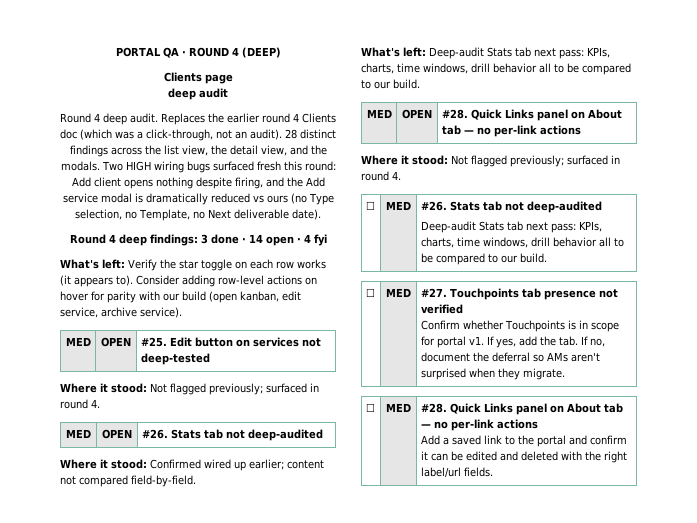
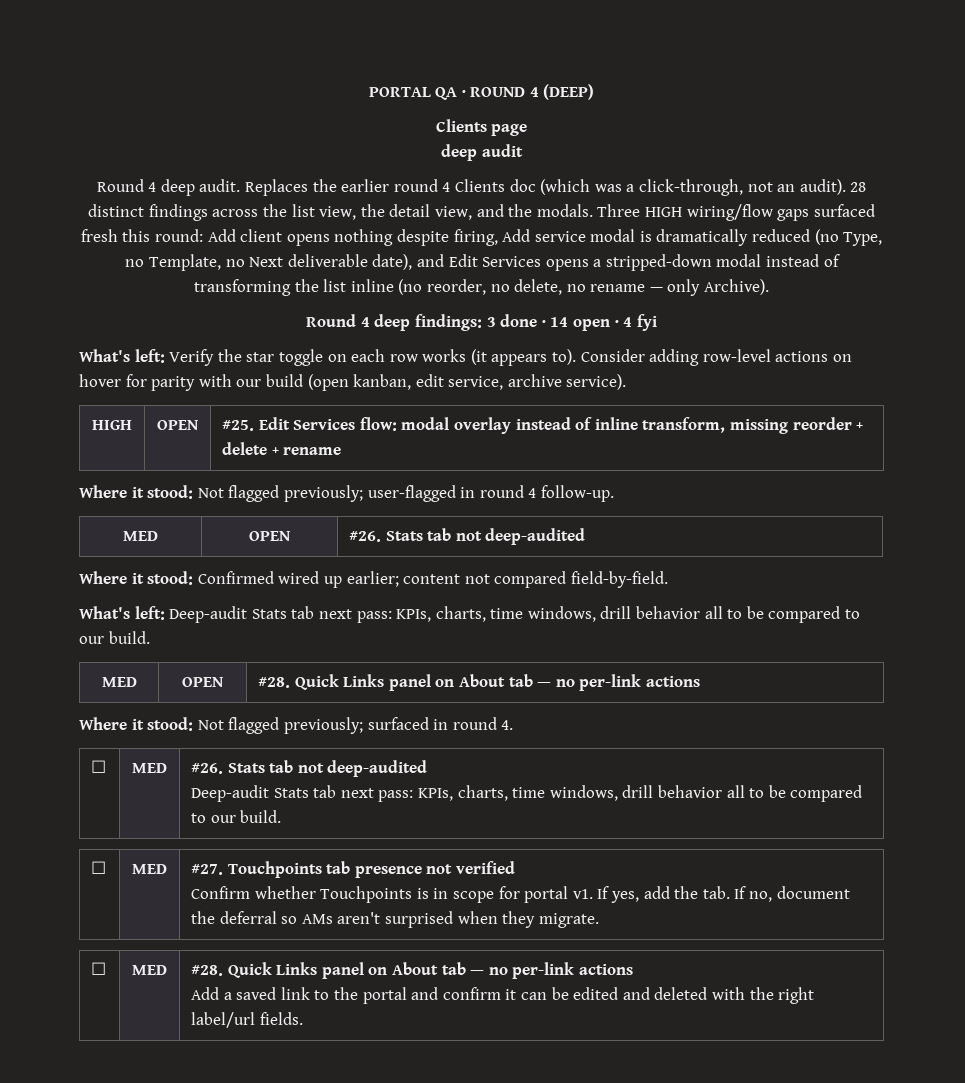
- Two HIGH wiring bugs surfaced fresh this round: Add client opens nothing despite firing, and the Add service modal is dramatically reduced vs ours (no Type selection, no Template, no Next deliverable date).
+ Three HIGH wiring/flow gaps surfaced fresh this round: Add client opens nothing despite firing, Add service modal is dramatically reduced (no Type, no Template, no Next deliverable date), and Edit Services opens a stripped-down modal instead of transforming the list inline (no reorder, no delete, no rename — only Archive).
- MED | OPEN | #25. Edit button on services not deep-tested
- Where it stood: Not flagged previously; surfaced in round 4.
+ HIGH | OPEN | #25. Edit Services flow: modal overlay instead of inline transform, missing reorder + delete + rename
+ Where it stood: Not flagged previously; user-flagged in round 4 follow-up.

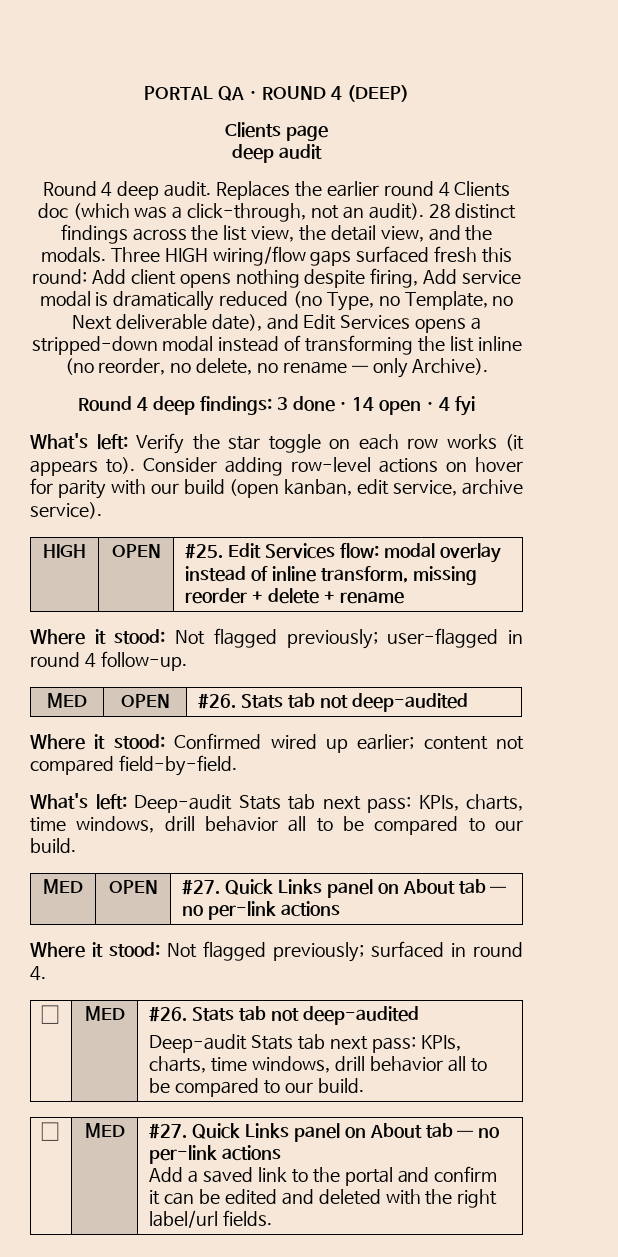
- MED | OPEN | #28. Quick Links panel on About tab — no per-link actions
+ MED | OPEN | #27. Quick Links panel on About tab — no per-link actions
- ☐ | MED | #27. Touchpoints tab presence not verified
- Confirm whether Touchpoints is in scope for portal v1. If yes, add the tab. If no, document the deferral so AMs aren't surprised when they migrate.
- ☐ | MED | #28. Quick Links panel on About tab — no per-link actions
+ ☐ | MED | #27. Quick Links panel on About tab — no per-link actions

